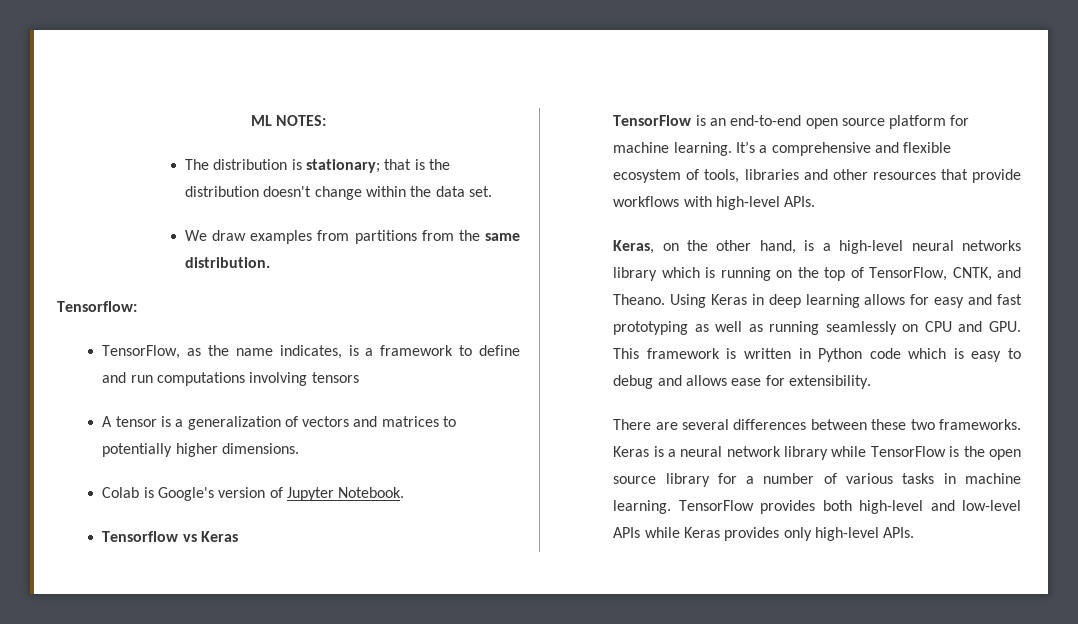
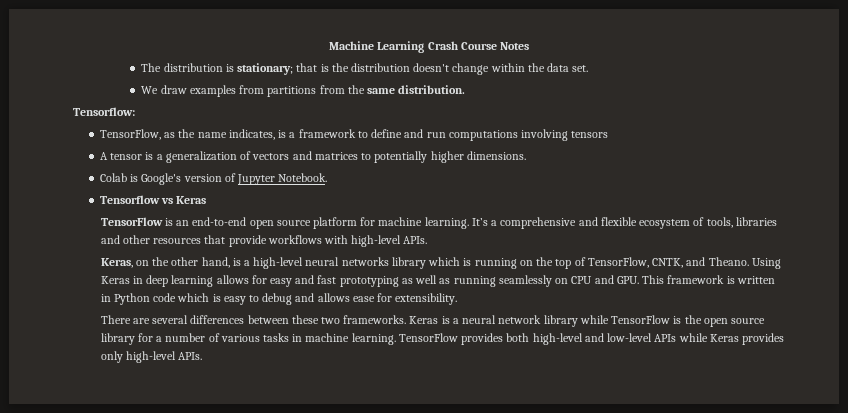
- ML NOTES:
+ Machine Learning Crash Course Notes

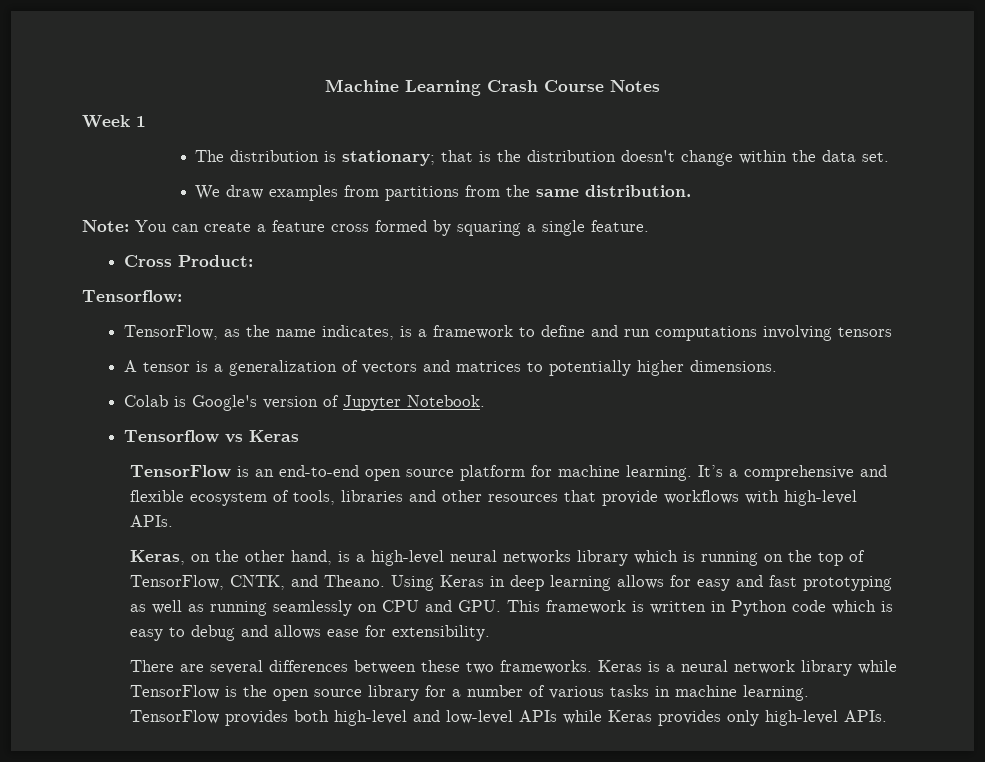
+ Week 1
+ Note: You can create a feature cross formed by squaring a single feature.
+ Cross Product:

